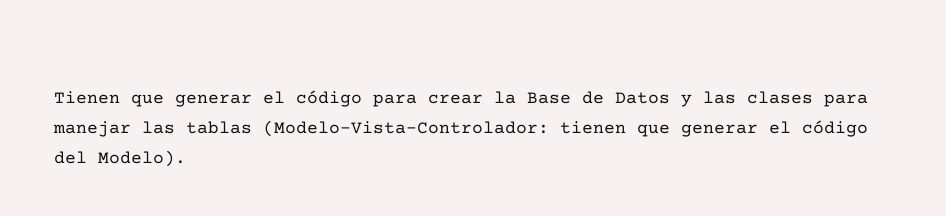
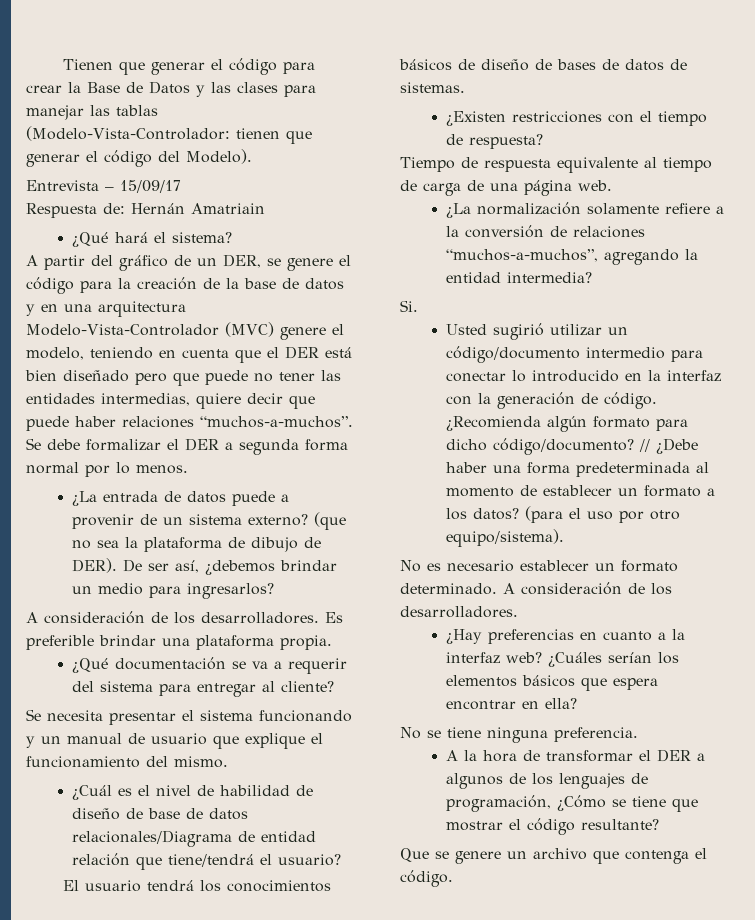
+ Entrevista – 15/09/17
+ Respuesta de: Hernán Amatriain
+ ¿Qué hará el sistema?
+ A partir del gráfico de un DER, se genere el código para la creación de la base de datos y en una arquitectura Modelo-Vista-Controlador (MVC) genere el modelo, teniendo en cuenta que el DER está bien diseñado pero que puede no tener las entidades intermedias, quiere decir que puede haber relaciones “muchos-a-muchos”. Se debe formalizar el DER a segunda forma normal por lo menos.
+ ¿La entrada de datos puede a provenir de un sistema externo? (que no sea la plataforma de dibujo de DER). De ser así, ¿debemos brindar un medio para ingresarlos?
+ A consideración de los desarrolladores. Es preferible brindar una plataforma propia.
+ ¿Qué documentación se va a requerir del sistema para entregar al cliente?
+ Se necesita presentar el sistema funcionando y un manual de usuario que explique el funcionamiento del mismo.
+ ¿Cuál es el nivel de habilidad de diseño de base de datos relacionales/Diagrama de entidad relación que tiene/tendrá el usuario?
+ El usuario tendrá los conocimientos básicos de diseño de bases de datos de sistemas.
+ ¿Existen restricciones con el tiempo de respuesta?
+ Tiempo de respuesta equivalente al tiempo de carga de una página web.
+ ¿La normalización solamente refiere a la conversión de relaciones “muchos-a-muchos”, agregando la entidad intermedia?
+ Si.
+ Usted sugirió utilizar un código/documento intermedio para conectar lo introducido en la interfaz con la generación de código. ¿Recomienda algún formato para dicho código/documento? // ¿Debe haber una forma predeterminada al momento de establecer un formato a los datos? (para el uso por otro equipo/sistema).
+ No es necesario establecer un formato determinado. A consideración de los desarrolladores.
+ ¿Hay preferencias en cuanto a la interfaz web? ¿Cuáles serían los elementos básicos que espera encontrar en ella?
+ No se tiene ninguna preferencia.
+ A la hora de transformar el DER a algunos de los lenguajes de programación, ¿Cómo se tiene que mostrar el código resultante?
+ Que se genere un archivo que contenga el código.

